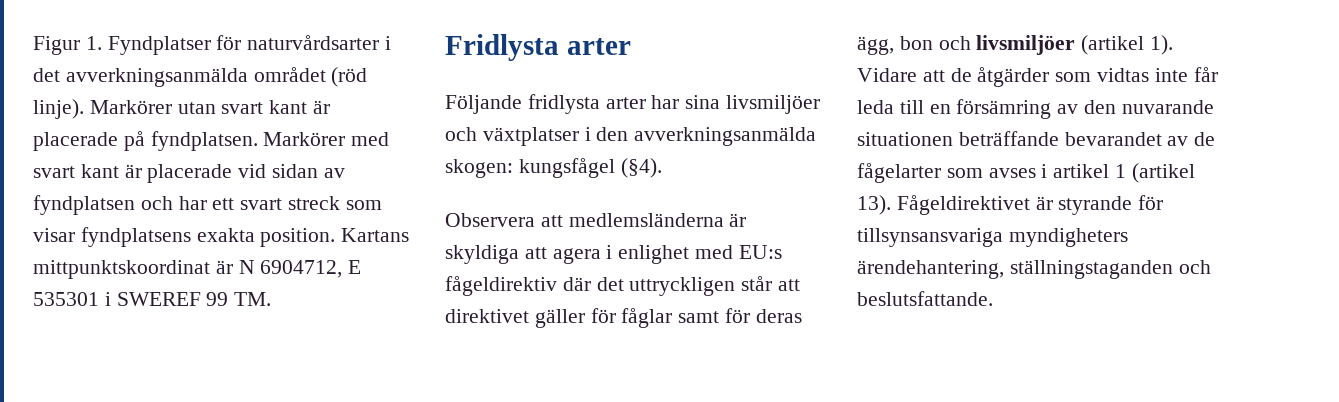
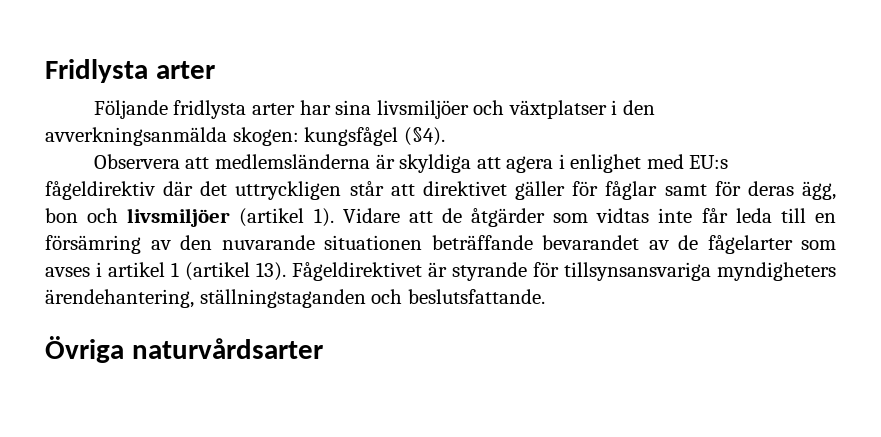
- Figur 1. Fyndplatser för naturvårdsarter i det avverkningsanmälda området (röd linje). Markörer utan svart kant är placerade på fyndplatsen. Markörer med svart kant är placerade vid sidan av fyndplatsen och har ett svart streck som visar fyndplatsens exakta position. Kartans mittpunktskoordinat är N 6904712, E 535301 i SWEREF 99 TM.
+ Övriga naturvårdsarter

